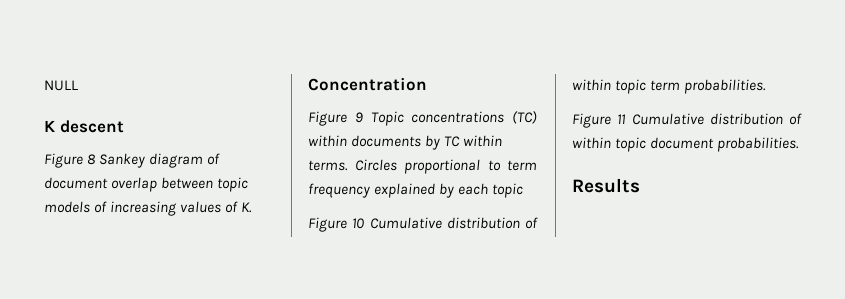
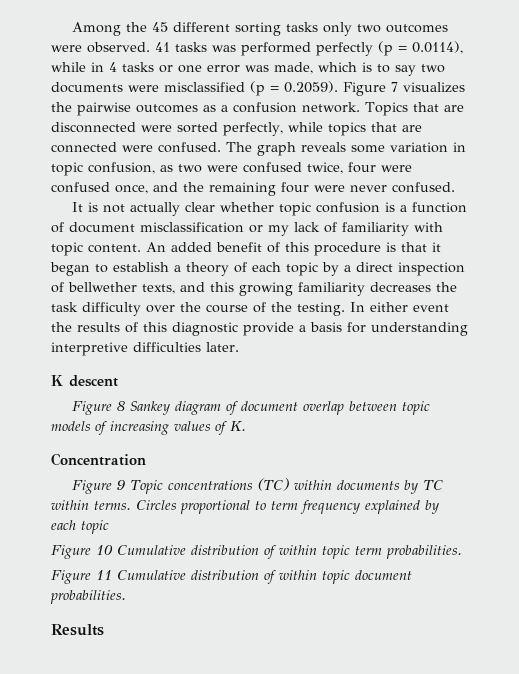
- NULL
+ Among the 45 different sorting tasks only two outcomes were observed. 41 tasks was performed perfectly (p = 0.0114), while in 4 tasks or one error was made, which is to say two documents were misclassified (p = 0.2059). Figure 7 visualizes the pairwise outcomes as a confusion network. Topics that are disconnected were sorted perfectly, while topics that are connected were confused. The graph reveals some variation in topic confusion, as two were confused twice, four were confused once, and the remaining four were never confused.
+ It is not actually clear whether topic confusion is a function of document misclassification or my lack of familiarity with topic content. An added benefit of this procedure is that it began to establish a theory of each topic by a direct inspection of bellwether texts, and this growing familiarity decreases the task difficulty over the course of the testing. In either event the results of this diagnostic provide a basis for understanding interpretive difficulties later.

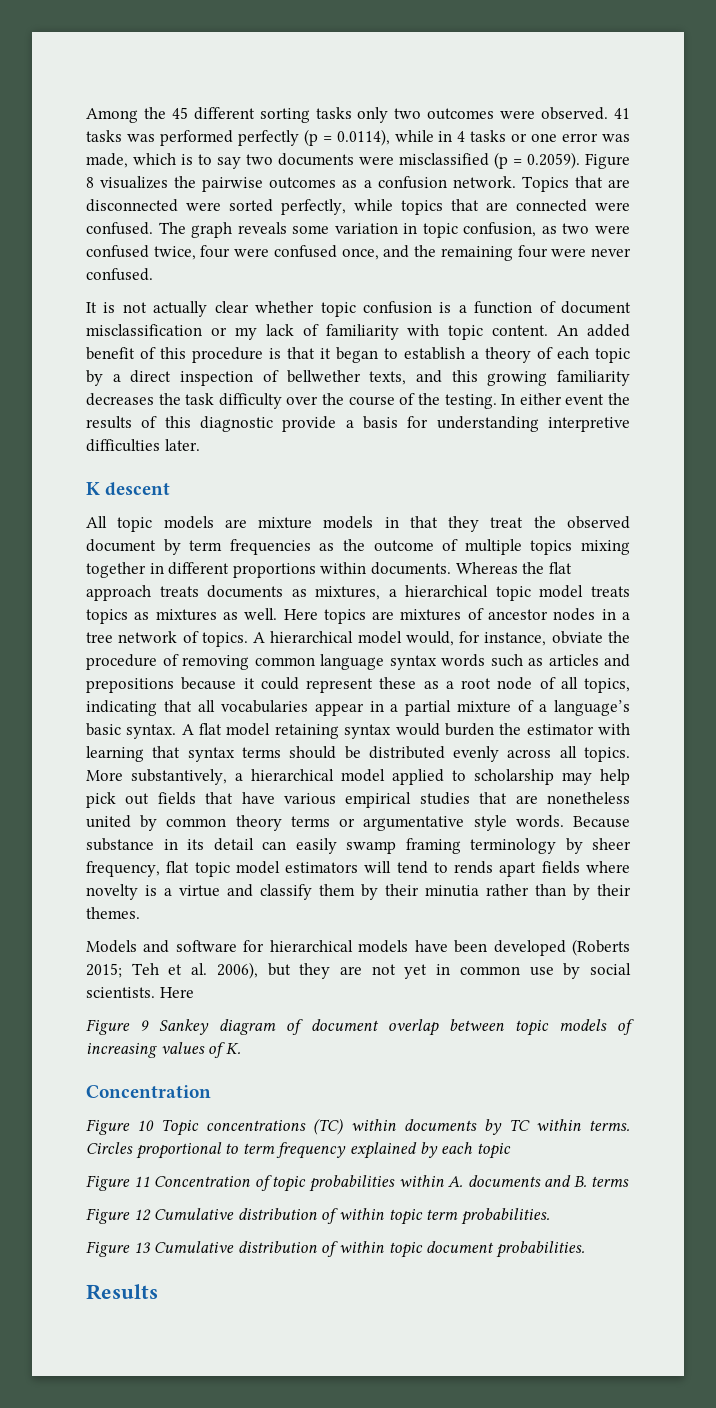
- 41 tasks was performed perfectly (p = 0.0114), while in 4 tasks or one error was made, which is to say two documents were misclassified (p = 0.2059). Figure 7 visualizes the pairwise outcomes as a confusion network.
+ 41 tasks was performed perfectly (p = 0.0114), while in 4 tasks or one error was made, which is to say two documents were misclassified (p = 0.2059). Figure 8 visualizes the pairwise outcomes as a confusion network.
- Figure 8 Sankey diagram of document overlap between topic models of increasing values of K.
+ All topic models are mixture models in that they treat the observed document by term frequencies as the outcome of multiple topics mixing together in different proportions within documents. Whereas the flat approach treats documents as mixtures, a hierarchical topic model treats topics as mixtures as well. Here topics are mixtures of ancestor nodes in a tree network of topics. A hierarchical model would, for instance, obviate the procedure of removing common language syntax words such as articles and prepositions because it could represent these as a root node of all topics, indicating that all vocabularies appear in a partial mixture of a language’s basic syntax. A flat model retaining syntax would burden the estimator with learning that syntax terms should be distributed evenly across all topics. More substantively, a hierarchical model applied to scholarship may help pick out fields that have various empirical studies that are nonetheless united by common theory terms or argumentative style words. Because substance in its detail can easily swamp framing terminology by sheer frequency, flat topic model estimators will tend to rends apart fields where novelty is a virtue and classify them by their minutia rather than by their themes.
+ Models and software for hierarchical models have been developed (Roberts 2015; Teh et al. 2006), but they are not yet in common use by social scientists. Here
+ Figure 9 Sankey diagram of document overlap between topic models of increasing values of K.
- Figure 9 Topic concentrations (TC) within documents by TC within terms.
+ Figure 10 Topic concentrations (TC) within documents by TC within terms.
- Figure 10 Cumulative distribution of within topic term probabilities.
+ Figure 11 Concentration of topic probabilities within A. documents and B. terms
+ Figure 12 Cumulative distribution of within topic term probabilities.
- Figure 11 Cumulative distribution of within topic document probabilities.
+ Figure 13 Cumulative distribution of within topic document probabilities.

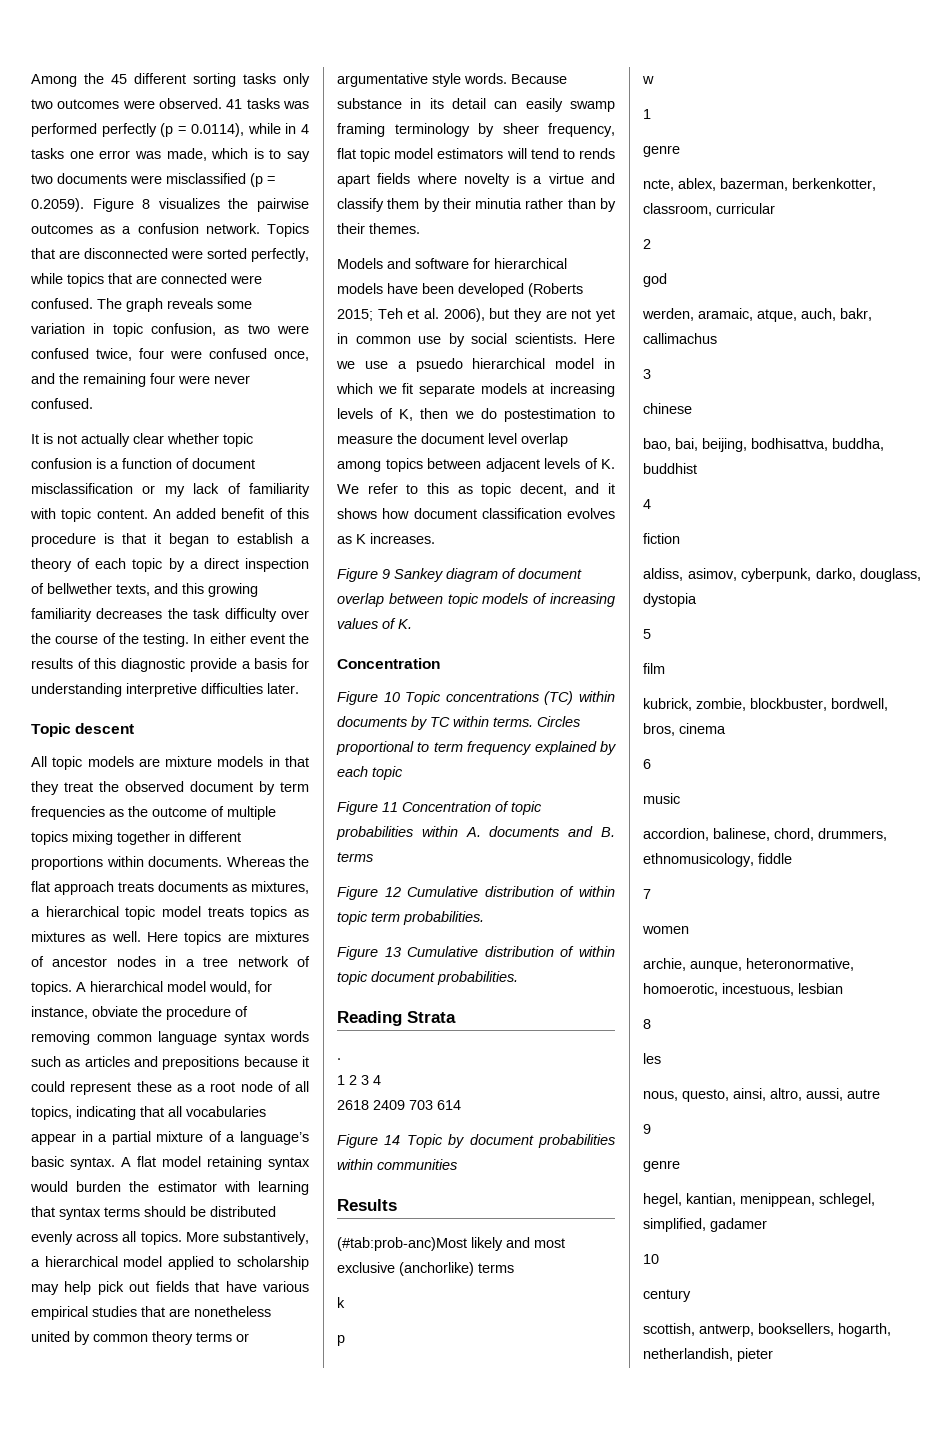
- 41 tasks was performed perfectly (p = 0.0114), while in 4 tasks or one error was made, which is to say two documents were misclassified (p = 0.2059). Figure 8 visualizes the pairwise outcomes as a confusion network.
+ 41 tasks was performed perfectly (p = 0.0114), while in 4 tasks one error was made, which is to say two documents were misclassified (p = 0.2059). Figure 8 visualizes the pairwise outcomes as a confusion network.
- K descent
+ Topic descent
- Models and software for hierarchical models have been developed (Roberts 2015; Teh et al. 2006), but they are not yet in common use by social scientists. Here
+ Models and software for hierarchical models have been developed (Roberts 2015; Teh et al. 2006), but they are not yet in common use by social scientists. Here we use a psuedo hierarchical model in which we fit separate models at increasing levels of K, then we do postestimation to measure the document level overlap among topics between adjacent levels of K. We refer to this as topic decent, and it shows how document classification evolves as K increases.
+ Reading Strata
+ .
+ 1 2 3 4
+ 2618 2409 703 614
+ Figure 14 Topic by document probabilities within communities
  Results
+ (#tab:prob-anc)Most likely and most exclusive (anchorlike) terms
+ k
+ p
+ w
+ 1
+ genre
+ ncte, ablex, bazerman, berkenkotter, classroom, curricular
+ 2
+ god
+ werden, aramaic, atque, auch, bakr, callimachus
+ 3
+ chinese
+ bao, bai, beijing, bodhisattva, buddha, buddhist
+ 4
+ fiction
+ aldiss, asimov, cyberpunk, darko, douglass, dystopia
+ 5
+ film
+ kubrick, zombie, blockbuster, bordwell, bros, cinema
+ 6
+ music
+ accordion, balinese, chord, drummers, ethnomusicology, fiddle
+ 7
+ women
+ archie, aunque, heteronormative, homoerotic, incestuous, lesbian
+ 8
+ les
+ nous, questo, ainsi, altro, aussi, autre
+ 9
+ genre
+ hegel, kantian, menippean, schlegel, simplified, gadamer
+ 10
+ century
+ scottish, antwerp, booksellers, hogarth, netherlandish, pieter

